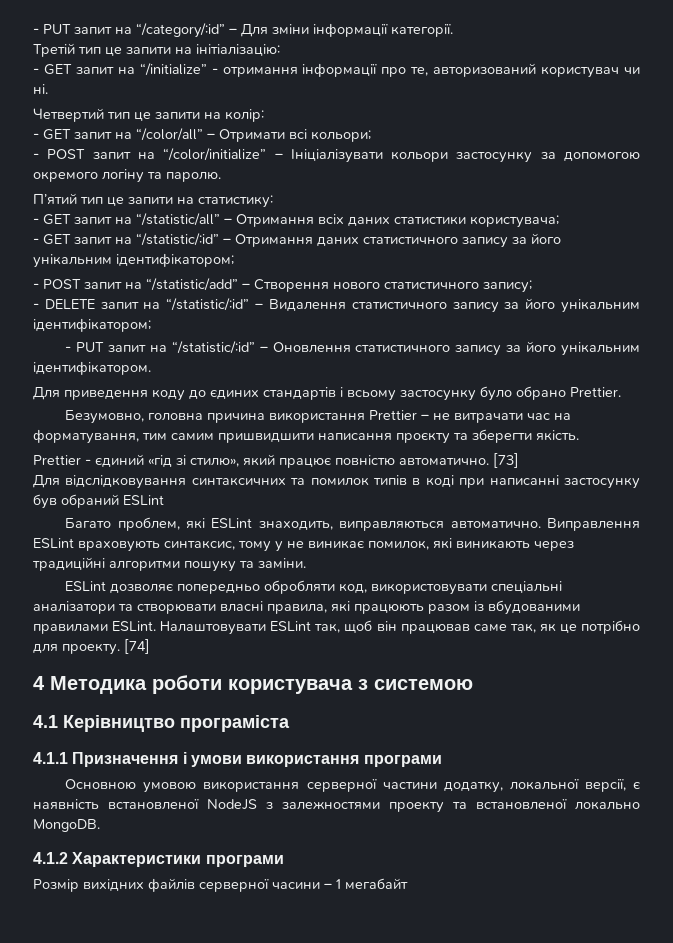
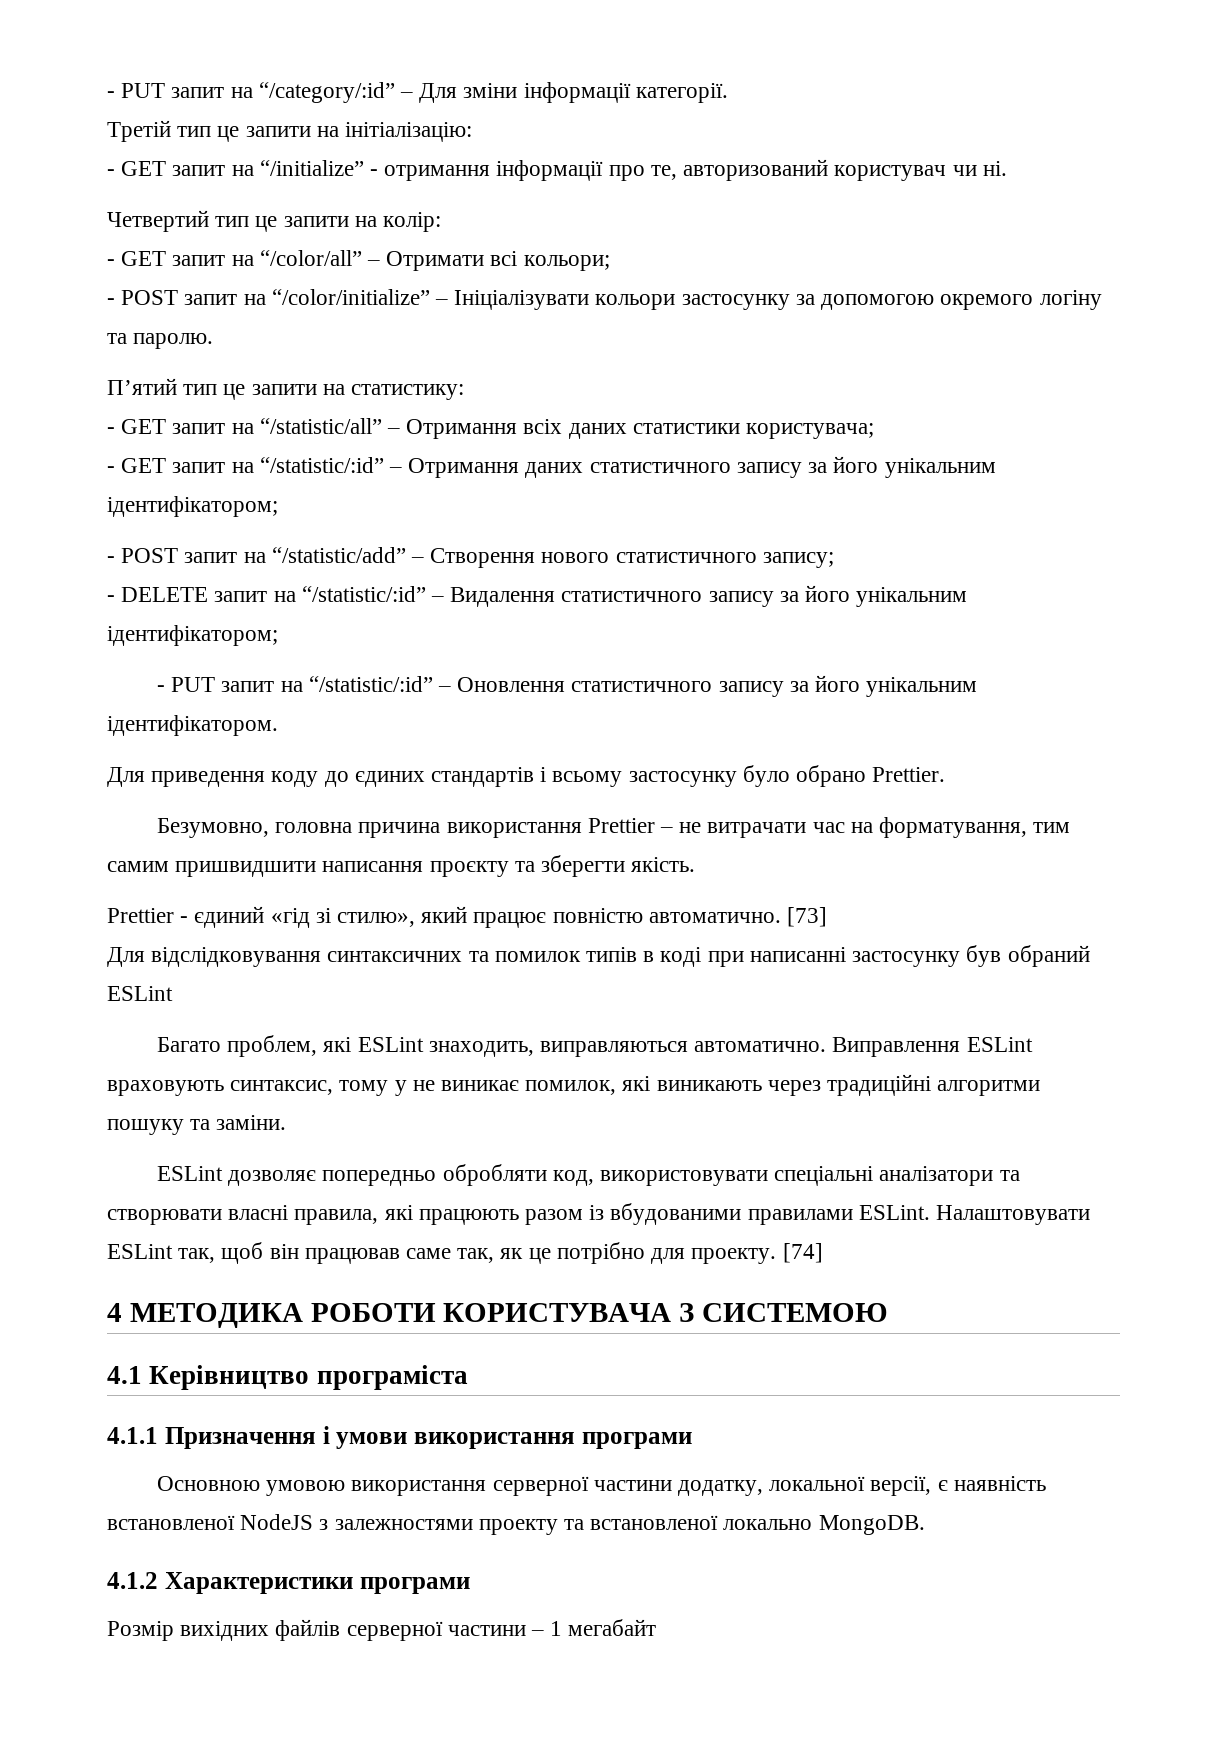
- 4 Методика роботи користувача з системою
+ 4 МЕТОДИКА РОБОТИ КОРИСТУВАЧА З СИСТЕМОЮ
- Розмір вихідних файлів серверної часини – 1 мегабайт
+ Розмір вихідних файлів серверної частини – 1 мегабайт

